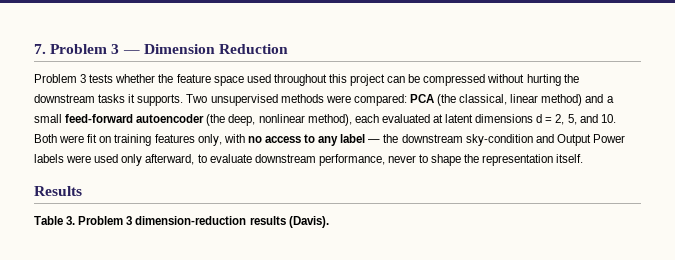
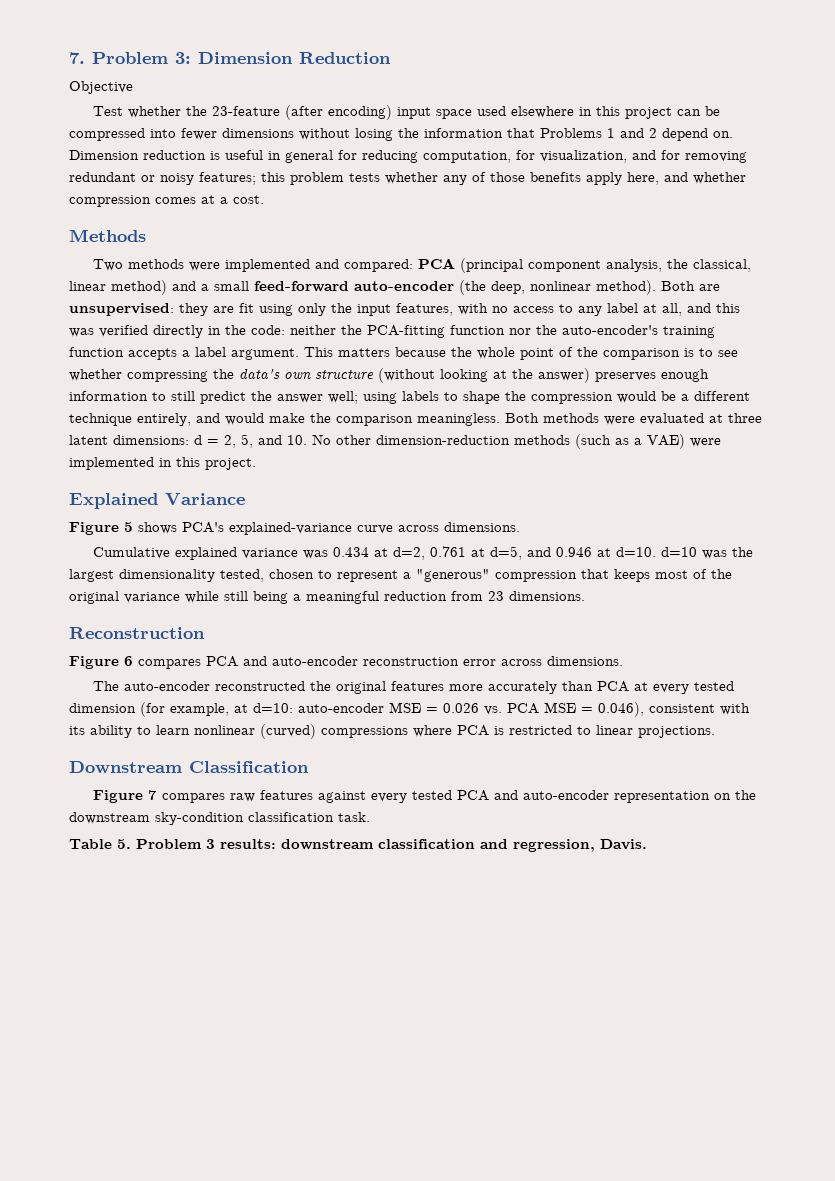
- 7. Problem 3 — Dimension Reduction
+ 7. Problem 3: Dimension Reduction
- Problem 3 tests whether the feature space used throughout this project can be compressed without hurting the downstream tasks it supports. Two unsupervised methods were compared: PCA (the classical, linear method) and a small feed-forward autoencoder (the deep, nonlinear method), each evaluated at latent dimensions d = 2, 5, and 10. Both were fit on training features only, with no access to any label — the downstream sky-condition and Output Power labels were used only afterward, to evaluate downstream performance, never to shape the representation itself.
- Results
+ Objective
+ Test whether the 23-feature (after encoding) input space used elsewhere in this project can be compressed into fewer dimensions without losing the information that Problems 1 and 2 depend on. Dimension reduction is useful in general for reducing computation, for visualization, and for removing redundant or noisy features; this problem tests whether any of those benefits apply here, and whether compression comes at a cost.
+ Methods
+ Two methods were implemented and compared: PCA (principal component analysis, the classical, linear method) and a small feed-forward auto-encoder (the deep, nonlinear method). Both are unsupervised: they are fit using only the input features, with no access to any label at all, and this was verified directly in the code: neither the PCA-fitting function nor the auto-encoder's training function accepts a label argument. This matters because the whole point of the comparison is to see whether compressing the data's own structure (without looking at the answer) preserves enough information to still predict the answer well; using labels to shape the compression would be a different technique entirely, and would make the comparison meaningless. Both methods were evaluated at three latent dimensions: d = 2, 5, and 10. No other dimension-reduction methods (such as a VAE) were implemented in this project.
+ Explained Variance
+ Figure 5 shows PCA's explained-variance curve across dimensions.
+ Cumulative explained variance was 0.434 at d=2, 0.761 at d=5, and 0.946 at d=10. d=10 was the largest dimensionality tested, chosen to represent a "generous" compression that keeps most of the original variance while still being a meaningful reduction from 23 dimensions.
+ Reconstruction
+ Figure 6 compares PCA and auto-encoder reconstruction error across dimensions.
+ The auto-encoder reconstructed the original features more accurately than PCA at every tested dimension (for example, at d=10: auto-encoder MSE = 0.026 vs. PCA MSE = 0.046), consistent with its ability to learn nonlinear (curved) compressions where PCA is restricted to linear projections.
+ Downstream Classification
+ Figure 7 compares raw features against every tested PCA and auto-encoder representation on the downstream sky-condition classification task.
- Table 3. Problem 3 dimension-reduction results (Davis).
+ Table 5. Problem 3 results: downstream classification and regression, Davis.

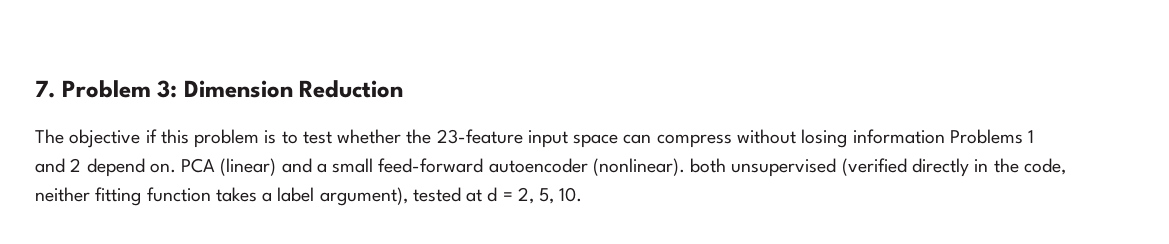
- Objective
- Test whether the 23-feature (after encoding) input space used elsewhere in this project can be compressed into fewer dimensions without losing the information that Problems 1 and 2 depend on.
+ The objective if this problem is to test whether the 23-feature input space can compress without losing information Problems 1 and 2 depend on.
- Dimension reduction is useful in general for reducing computation, for visualization, and for removing redundant or noisy features; this problem tests whether any of those benefits apply here, and whether compression comes at a cost.
- Methods
- Two methods were implemented and compared: PCA (principal component analysis, the classical, linear method) and a small feed-forward auto-encoder (the deep, nonlinear method). Both are unsupervised: they are fit using only the input features, with no access to any label at all, and this was verified directly in the code: neither the PCA-fitting function nor the auto-encoder's training function accepts a label argument. This matters because the whole point of the comparison is to see whether compressing the data's own structure (without looking at the answer) preserves enough information to still predict the answer well; using labels to shape the compression would be a different technique entirely, and would make the comparison meaningless. Both methods were evaluated at three latent dimensions: d = 2, 5, and 10. No other dimension-reduction methods (such as a VAE) were implemented in this project.
- Explained Variance
- Figure 5 shows PCA's explained-variance curve across dimensions.
- Cumulative explained variance was 0.434 at d=2, 0.761 at d=5, and 0.946 at d=10. d=10 was the largest dimensionality tested, chosen to represent a "generous" compression that keeps most of the original variance while still being a meaningful reduction from 23 dimensions.
- Reconstruction
- Figure 6 compares PCA and auto-encoder reconstruction error across dimensions.
- The auto-encoder reconstructed the original features more accurately than PCA at every tested dimension (for example, at d=10: auto-encoder MSE = 0.026 vs. PCA MSE = 0.046), consistent with its ability to learn nonlinear (curved) compressions where PCA is restricted to linear projections.
- Downstream Classification
- Figure 7 compares raw features against every tested PCA and auto-encoder representation on the downstream sky-condition classification task.
- Table 5. Problem 3 results: downstream classification and regression, Davis.
+ PCA (linear) and a small feed-forward autoencoder (nonlinear). both unsupervised (verified directly in the code, neither fitting function takes a label argument), tested at d = 2, 5, 10.

